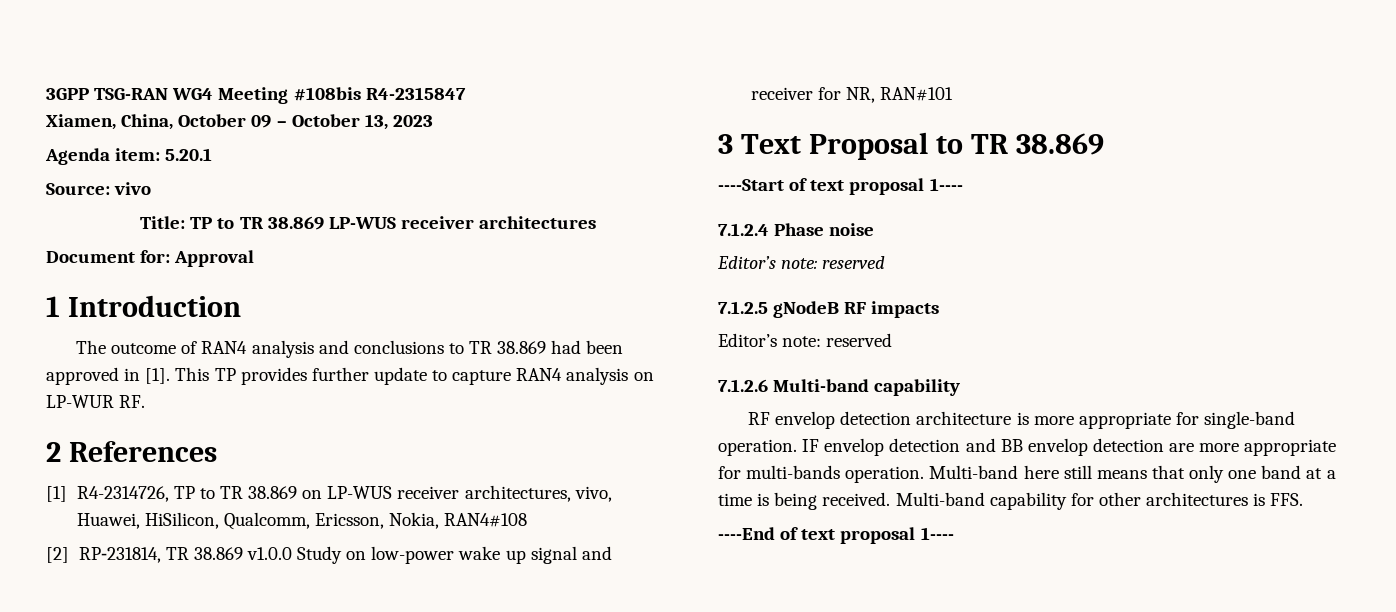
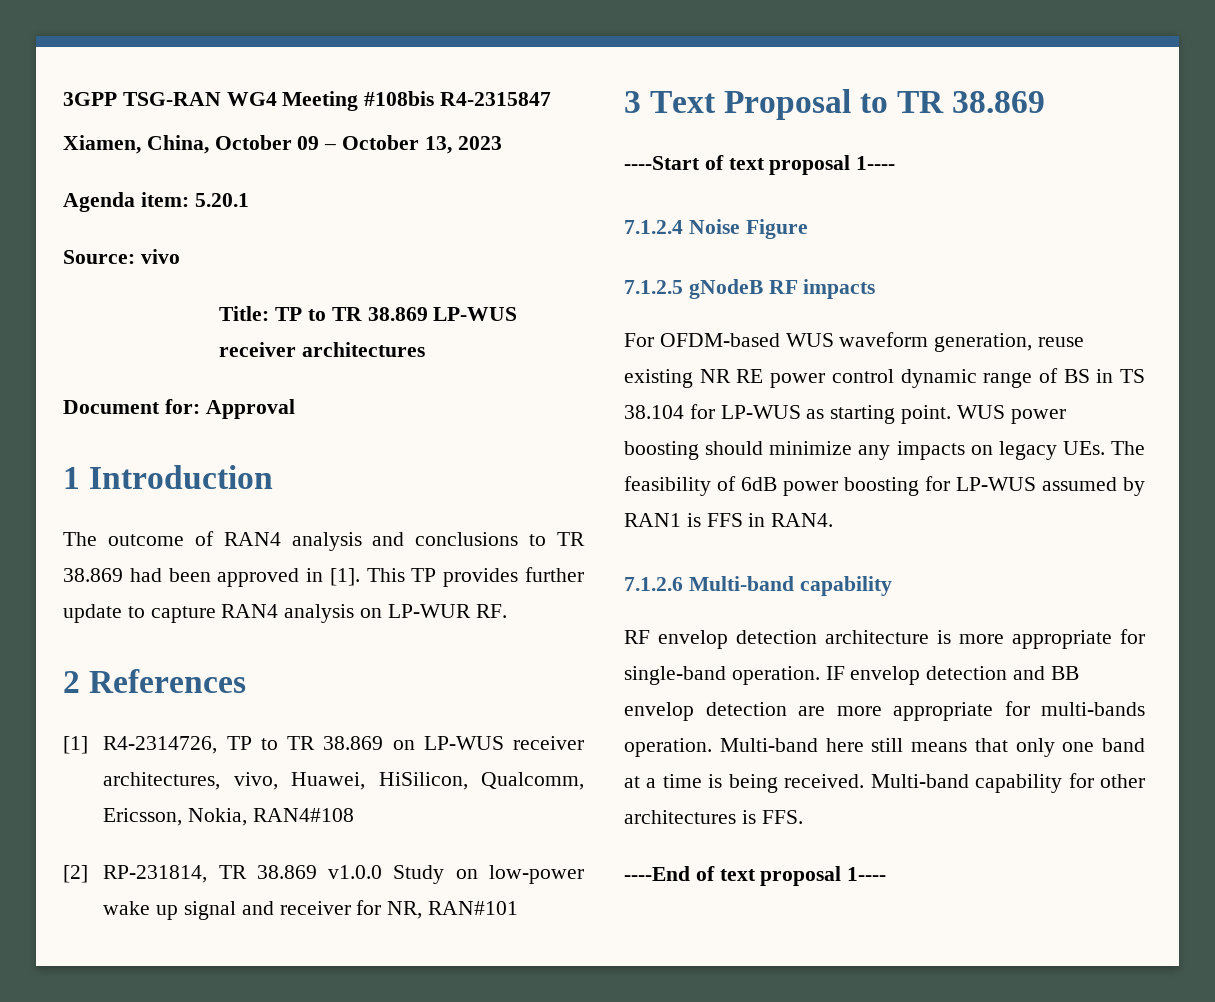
- 7.1.2.4 Phase noise
- Editor’s note: reserved
+ 7.1.2.4 Noise Figure
  7.1.2.5 gNodeB RF impacts
- Editor’s note: reserved
+ For OFDM-based WUS waveform generation, reuse existing NR RE power control dynamic range of BS in TS 38.104 for LP-WUS as starting point. WUS power boosting should minimize any impacts on legacy UEs. The feasibility of 6dB power boosting for LP-WUS assumed by RAN1 is FFS in RAN4.

